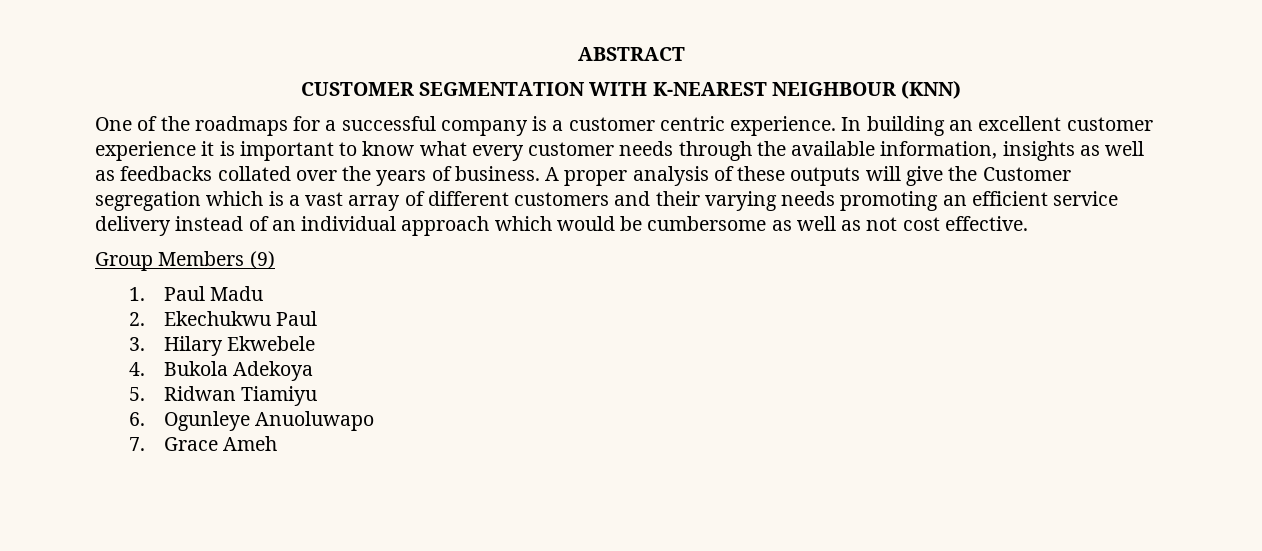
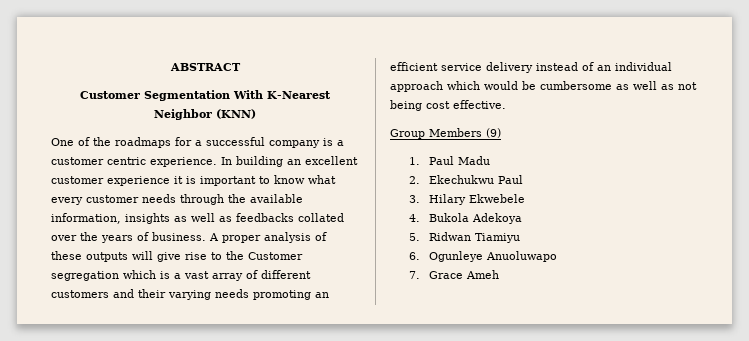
- CUSTOMER SEGMENTATION WITH K-NEAREST NEIGHBOUR (KNN)
+ Customer Segmentation With K-Nearest Neighbor (KNN)
- A proper analysis of these outputs will give the Customer segregation which is a vast array of different customers and their varying needs promoting an efficient service delivery instead of an individual approach which would be cumbersome as well as not cost effective.
+ A proper analysis of these outputs will give rise to the Customer segregation which is a vast array of different customers and their varying needs promoting an efficient service delivery instead of an individual approach which would be cumbersome as well as not being cost effective.

